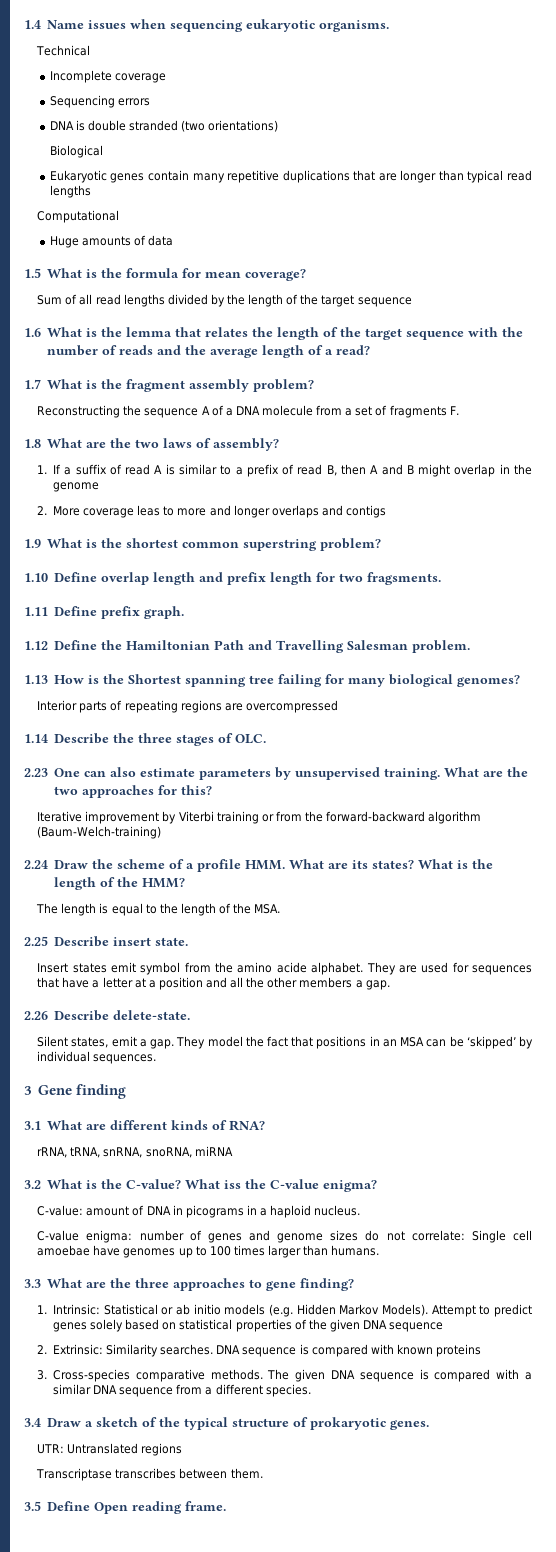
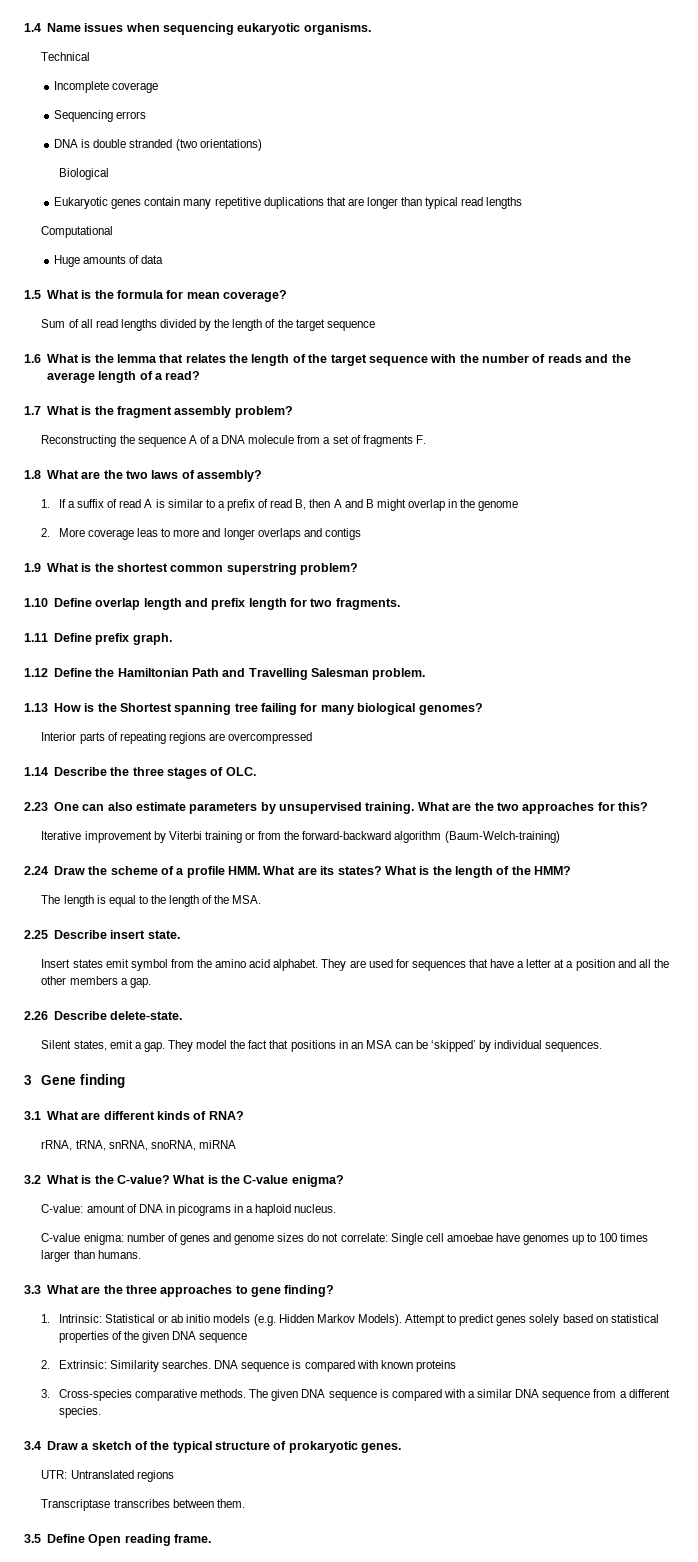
- 1.10 Define overlap length and prefix length for two fragsments.
+ 1.10 Define overlap length and prefix length for two fragments.
- Insert states emit symbol from the amino acide alphabet.
+ Insert states emit symbol from the amino acid alphabet.
- What iss the C-value enigma?
+ What is the C-value enigma?

